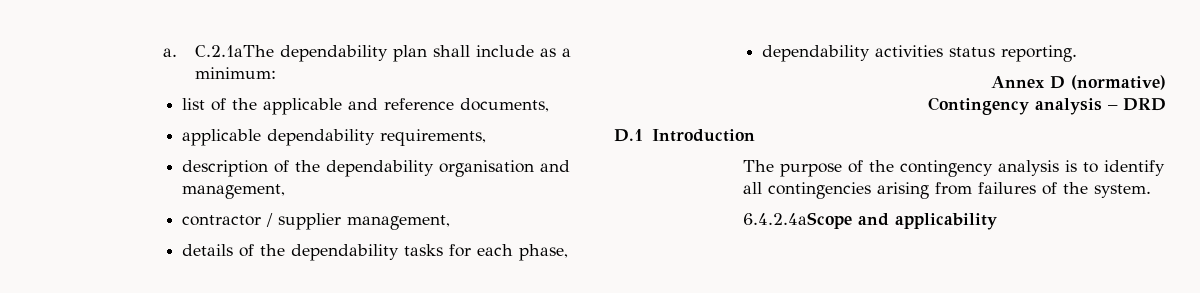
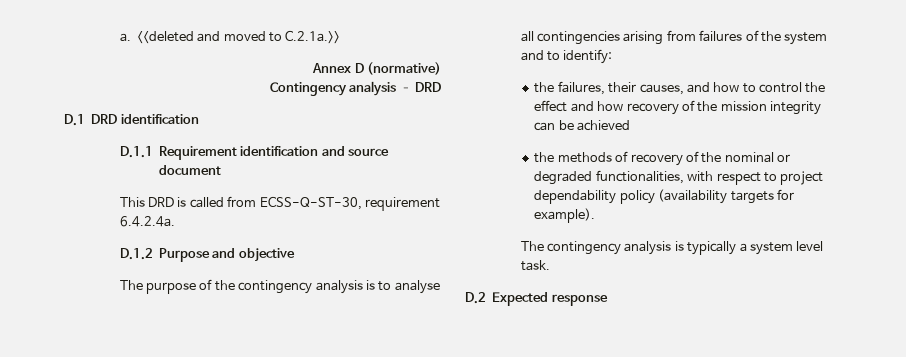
- C.2.1aThe dependability plan shall include as a minimum:
- list of the applicable and reference documents,
- applicable dependability requirements,
- description of the dependability organisation and management,
- contractor / supplier management,
- details of the dependability tasks for each phase,
- dependability activities status reporting.
+ <<deleted and moved to C.2.1a.>>
- D.1 Introduction
+ D.1 DRD identification
+ D.1.1 Requirement identification and source document
+ This DRD is called from ECSS-Q-ST-30, requirement 6.4.2.4a.
+ D.1.2 Purpose and objective
- The purpose of the contingency analysis is to identify all contingencies arising from failures of the system.
- 6.4.2.4aScope and applicability
+ The purpose of the contingency analysis is to analyse all contingencies arising from failures of the system and to identify:
+ the failures, their causes, and how to control the effect and how recovery of the mission integrity can be achieved
+ the methods of recovery of the nominal or degraded functionalities, with respect to project dependability policy (availability targets for example).
+ The contingency analysis is typically a system level task.
+ D.2 Expected response

